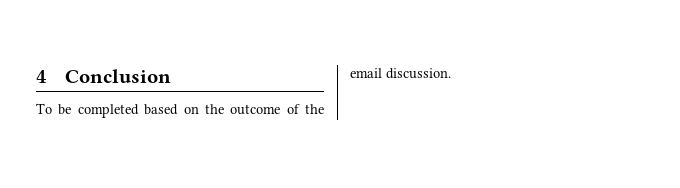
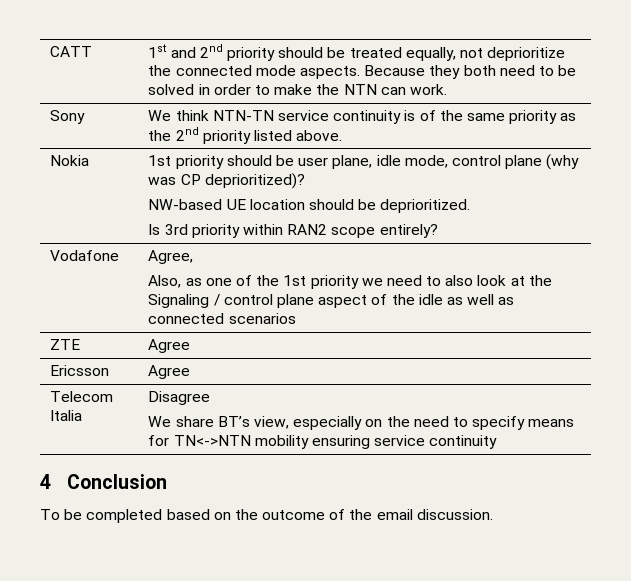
+ CATT | 1st and 2nd priority should be treated equally, not deprioritize the connected mode aspects. Because they both need to be solved in order to make the NTN can work.
+ Sony | We think NTN-TN service continuity is of the same priority as the 2nd priority listed above.
+ Nokia | 1st priority should be user plane, idle mode, control plane (why was CP deprioritized)?
+ NW-based UE location should be deprioritized.
+ Is 3rd priority within RAN2 scope entirely?
+ Vodafone | Agree,
+ Also, as one of the 1st priority we need to also look at the Signaling / control plane aspect of the idle as well as connected scenarios
+ ZTE | Agree
+ Ericsson | Agree
+ Telecom Italia | Disagree
+ We share BT’s view, especially on the need to specify means for TN<->NTN mobility ensuring service continuity

